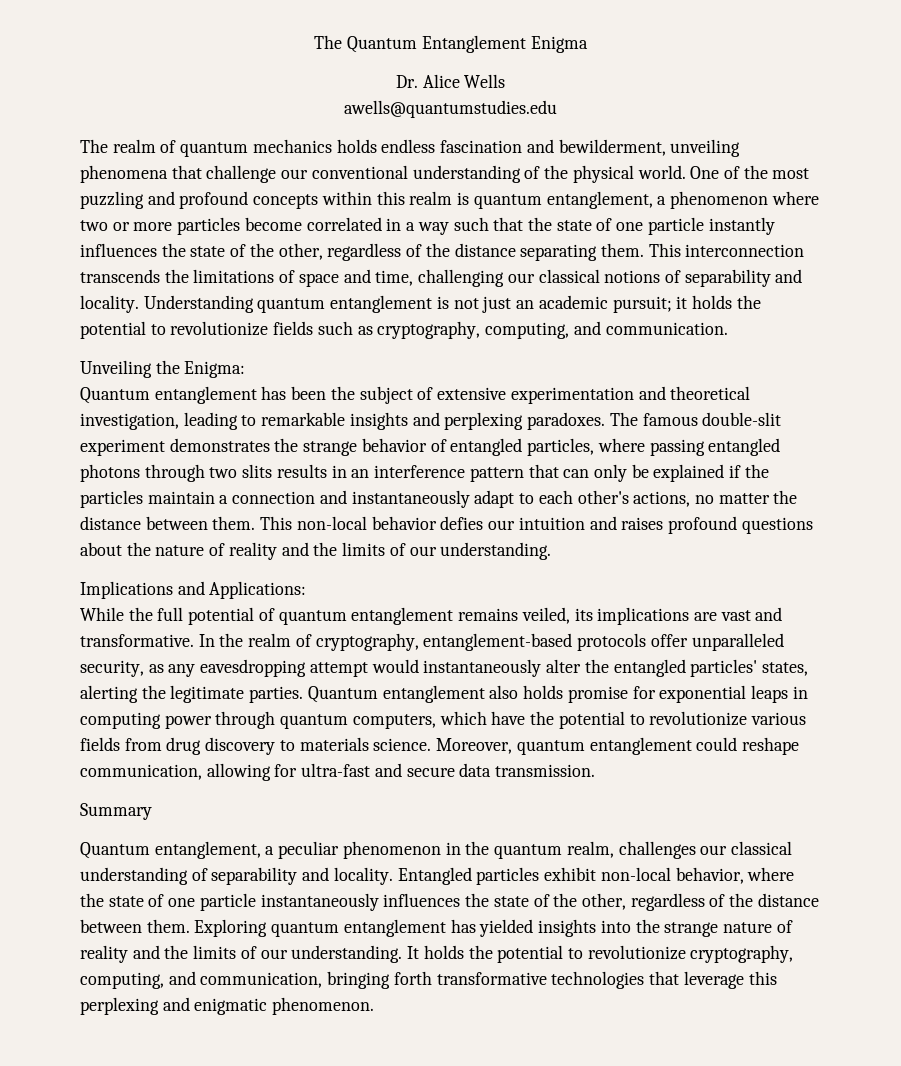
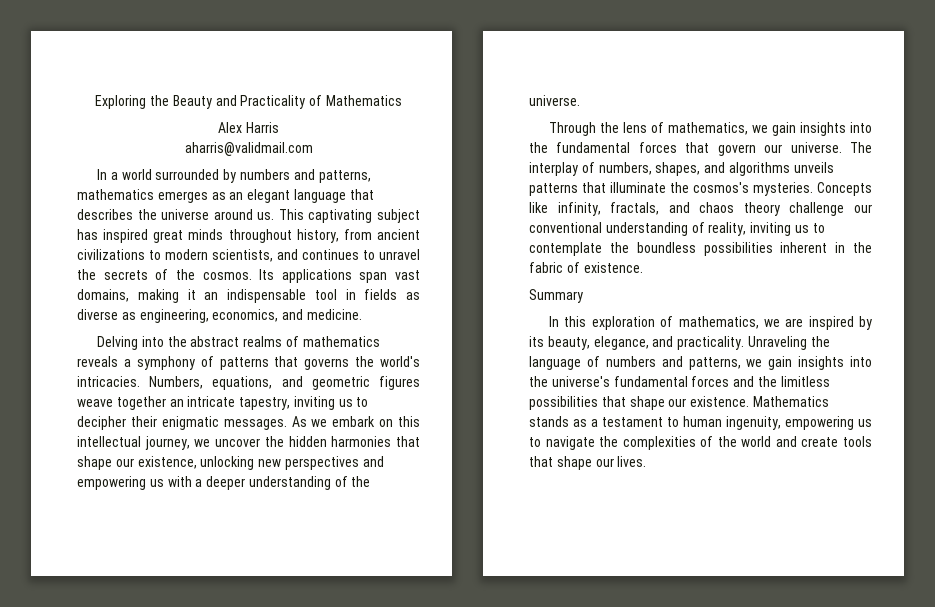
- The Quantum Entanglement Enigma
- Dr. Alice Wells
- awells@quantumstudies.edu
- The realm of quantum mechanics holds endless fascination and bewilderment, unveiling phenomena that challenge our conventional understanding of the physical world. One of the most puzzling and profound concepts within this realm is quantum entanglement, a phenomenon where two or more particles become correlated in a way such that the state of one particle instantly influences the state of the other, regardless of the distance separating them. This interconnection transcends the limitations of space and time, challenging our classical notions of separability and locality. Understanding quantum entanglement is not just an academic pursuit; it holds the potential to revolutionize fields such as cryptography, computing, and communication.
- Unveiling the Enigma:
- Quantum entanglement has been the subject of extensive experimentation and theoretical investigation, leading to remarkable insights and perplexing paradoxes. The famous double-slit experiment demonstrates the strange behavior of entangled particles, where passing entangled photons through two slits results in an interference pattern that can only be explained if the particles maintain a connection and instantaneously adapt to each other's actions, no matter the distance between them. This non-local behavior defies our intuition and raises profound questions about the nature of reality and the limits of our understanding.
- Implications and Applications:
- While the full potential of quantum entanglement remains veiled, its implications are vast and transformative. In the realm of cryptography, entanglement-based protocols offer unparalleled security, as any eavesdropping attempt would instantaneously alter the entangled particles' states, alerting the legitimate parties. Quantum entanglement also holds promise for exponential leaps in computing power through quantum computers, which have the potential to revolutionize various fields from drug discovery to materials science. Moreover, quantum entanglement could reshape communication, allowing for ultra-fast and secure data transmission.
+ Exploring the Beauty and Practicality of Mathematics
+ Alex Harris
+ aharris@validmail.com
+ In a world surrounded by numbers and patterns, mathematics emerges as an elegant language that describes the universe around us. This captivating subject has inspired great minds throughout history, from ancient civilizations to modern scientists, and continues to unravel the secrets of the cosmos. Its applications span vast domains, making it an indispensable tool in fields as diverse as engineering, economics, and medicine.
+ Delving into the abstract realms of mathematics reveals a symphony of patterns that governs the world's intricacies. Numbers, equations, and geometric figures weave together an intricate tapestry, inviting us to decipher their enigmatic messages. As we embark on this intellectual journey, we uncover the hidden harmonies that shape our existence, unlocking new perspectives and empowering us with a deeper understanding of the universe.
+ Through the lens of mathematics, we gain insights into the fundamental forces that govern our universe. The interplay of numbers, shapes, and algorithms unveils patterns that illuminate the cosmos's mysteries. Concepts like infinity, fractals, and chaos theory challenge our conventional understanding of reality, inviting us to contemplate the boundless possibilities inherent in the fabric of existence.
  Summary
- Quantum entanglement, a peculiar phenomenon in the quantum realm, challenges our classical understanding of separability and locality. Entangled particles exhibit non-local behavior, where the state of one particle instantaneously influences the state of the other, regardless of the distance between them. Exploring quantum entanglement has yielded insights into the strange nature of reality and the limits of our understanding. It holds the potential to revolutionize cryptography, computing, and communication, bringing forth transformative technologies that leverage this perplexing and enigmatic phenomenon.
+ In this exploration of mathematics, we are inspired by its beauty, elegance, and practicality. Unraveling the language of numbers and patterns, we gain insights into the universe's fundamental forces and the limitless possibilities that shape our existence. Mathematics stands as a testament to human ingenuity, empowering us to navigate the complexities of the world and create tools that shape our lives.

